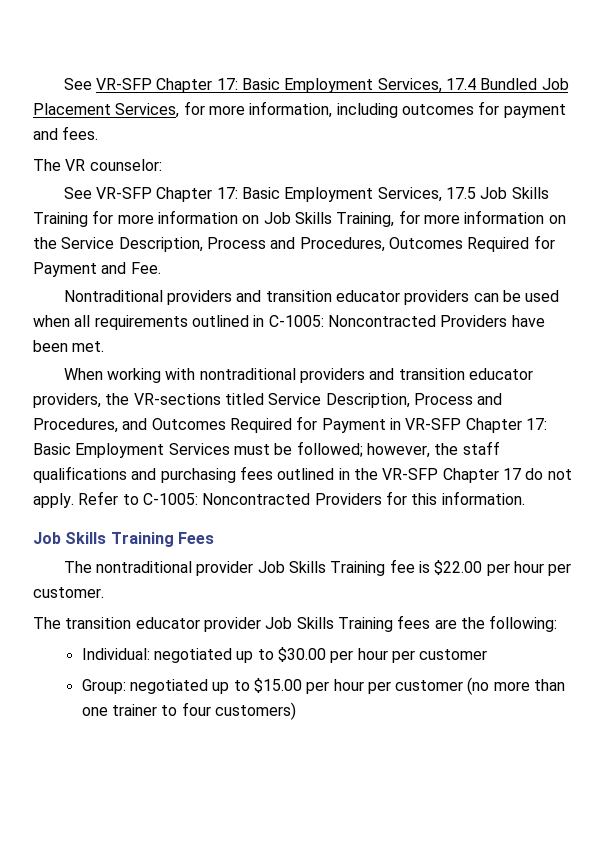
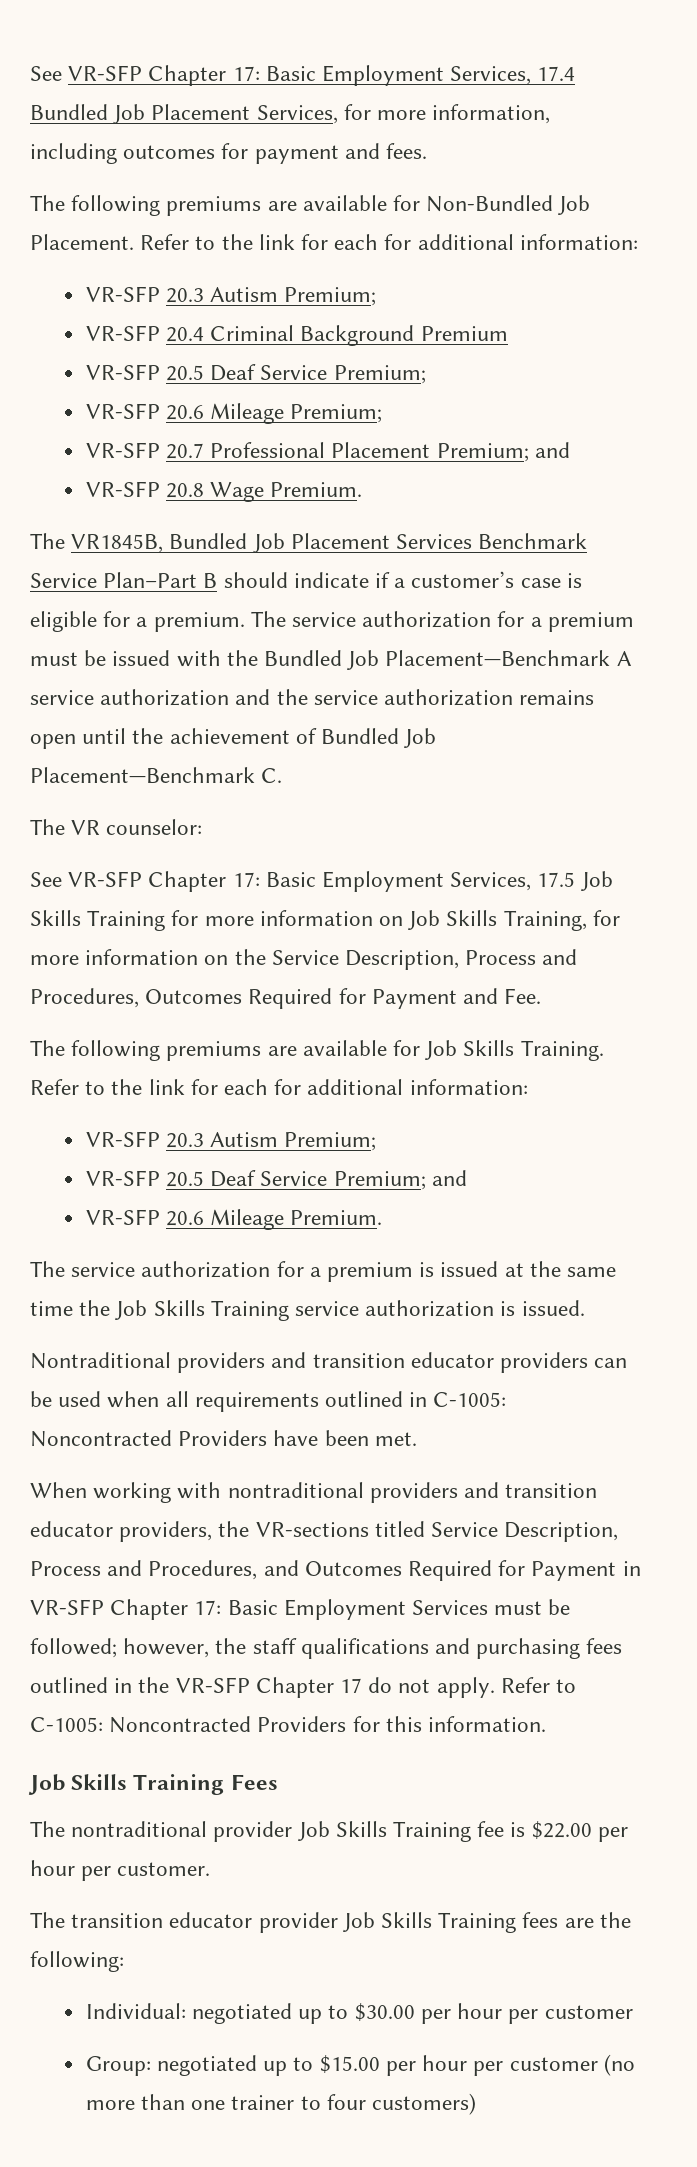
+ The following premiums are available for Non-Bundled Job Placement. Refer to the link for each for additional information:
+ VR-SFP 20.3 Autism Premium;
+ VR-SFP 20.4 Criminal Background Premium
+ VR-SFP 20.5 Deaf Service Premium;
+ VR-SFP 20.6 Mileage Premium;
+ VR-SFP 20.7 Professional Placement Premium; and
+ VR-SFP 20.8 Wage Premium.
+ The VR1845B, Bundled Job Placement Services Benchmark Service Plan–Part B should indicate if a customer’s case is eligible for a premium. The service authorization for a premium must be issued with the Bundled Job Placement—Benchmark A service authorization and the service authorization remains open until the achievement of Bundled Job Placement—Benchmark C.
+ The following premiums are available for Job Skills Training. Refer to the link for each for additional information:
+ VR-SFP 20.3 Autism Premium;
+ VR-SFP 20.5 Deaf Service Premium; and
+ VR-SFP 20.6 Mileage Premium.
+ The service authorization for a premium is issued at the same time the Job Skills Training service authorization is issued.

